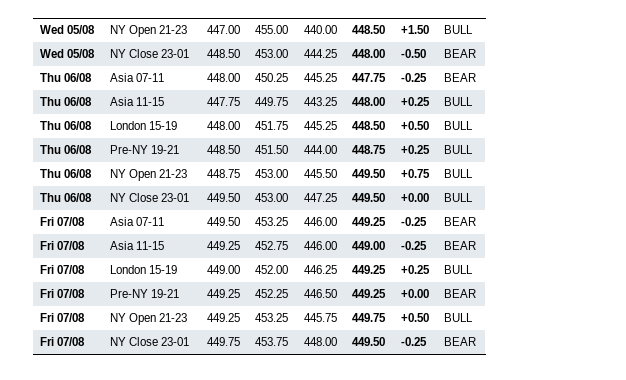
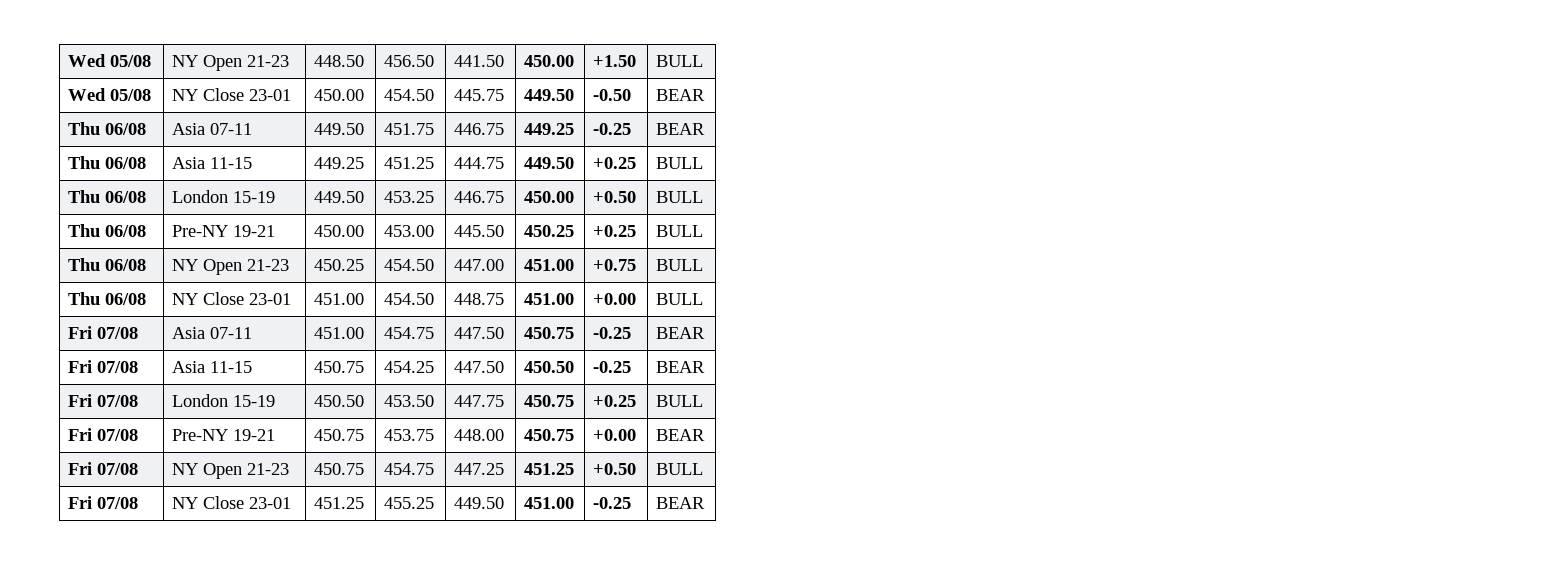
- Wed 05/08 | NY Open 21-23 | 447.00 | 455.00 | 440.00 | 448.50 | +1.50 | BULL
+ Wed 05/08 | NY Open 21-23 | 448.50 | 456.50 | 441.50 | 450.00 | +1.50 | BULL
- Wed 05/08 | NY Close 23-01 | 448.50 | 453.00 | 444.25 | 448.00 | -0.50 | BEAR
+ Wed 05/08 | NY Close 23-01 | 450.00 | 454.50 | 445.75 | 449.50 | -0.50 | BEAR
- Thu 06/08 | Asia 07-11 | 448.00 | 450.25 | 445.25 | 447.75 | -0.25 | BEAR
+ Thu 06/08 | Asia 07-11 | 449.50 | 451.75 | 446.75 | 449.25 | -0.25 | BEAR
- Thu 06/08 | Asia 11-15 | 447.75 | 449.75 | 443.25 | 448.00 | +0.25 | BULL
+ Thu 06/08 | Asia 11-15 | 449.25 | 451.25 | 444.75 | 449.50 | +0.25 | BULL
- Thu 06/08 | London 15-19 | 448.00 | 451.75 | 445.25 | 448.50 | +0.50 | BULL
+ Thu 06/08 | London 15-19 | 449.50 | 453.25 | 446.75 | 450.00 | +0.50 | BULL
- Thu 06/08 | Pre-NY 19-21 | 448.50 | 451.50 | 444.00 | 448.75 | +0.25 | BULL
+ Thu 06/08 | Pre-NY 19-21 | 450.00 | 453.00 | 445.50 | 450.25 | +0.25 | BULL
- Thu 06/08 | NY Open 21-23 | 448.75 | 453.00 | 445.50 | 449.50 | +0.75 | BULL
+ Thu 06/08 | NY Open 21-23 | 450.25 | 454.50 | 447.00 | 451.00 | +0.75 | BULL
- Thu 06/08 | NY Close 23-01 | 449.50 | 453.00 | 447.25 | 449.50 | +0.00 | BULL
+ Thu 06/08 | NY Close 23-01 | 451.00 | 454.50 | 448.75 | 451.00 | +0.00 | BULL
- Fri 07/08 | Asia 07-11 | 449.50 | 453.25 | 446.00 | 449.25 | -0.25 | BEAR
+ Fri 07/08 | Asia 07-11 | 451.00 | 454.75 | 447.50 | 450.75 | -0.25 | BEAR
- Fri 07/08 | Asia 11-15 | 449.25 | 452.75 | 446.00 | 449.00 | -0.25 | BEAR
+ Fri 07/08 | Asia 11-15 | 450.75 | 454.25 | 447.50 | 450.50 | -0.25 | BEAR
- Fri 07/08 | London 15-19 | 449.00 | 452.00 | 446.25 | 449.25 | +0.25 | BULL
+ Fri 07/08 | London 15-19 | 450.50 | 453.50 | 447.75 | 450.75 | +0.25 | BULL
- Fri 07/08 | Pre-NY 19-21 | 449.25 | 452.25 | 446.50 | 449.25 | +0.00 | BEAR
+ Fri 07/08 | Pre-NY 19-21 | 450.75 | 453.75 | 448.00 | 450.75 | +0.00 | BEAR
- Fri 07/08 | NY Open 21-23 | 449.25 | 453.25 | 445.75 | 449.75 | +0.50 | BULL
+ Fri 07/08 | NY Open 21-23 | 450.75 | 454.75 | 447.25 | 451.25 | +0.50 | BULL
- Fri 07/08 | NY Close 23-01 | 449.75 | 453.75 | 448.00 | 449.50 | -0.25 | BEAR
+ Fri 07/08 | NY Close 23-01 | 451.25 | 455.25 | 449.50 | 451.00 | -0.25 | BEAR

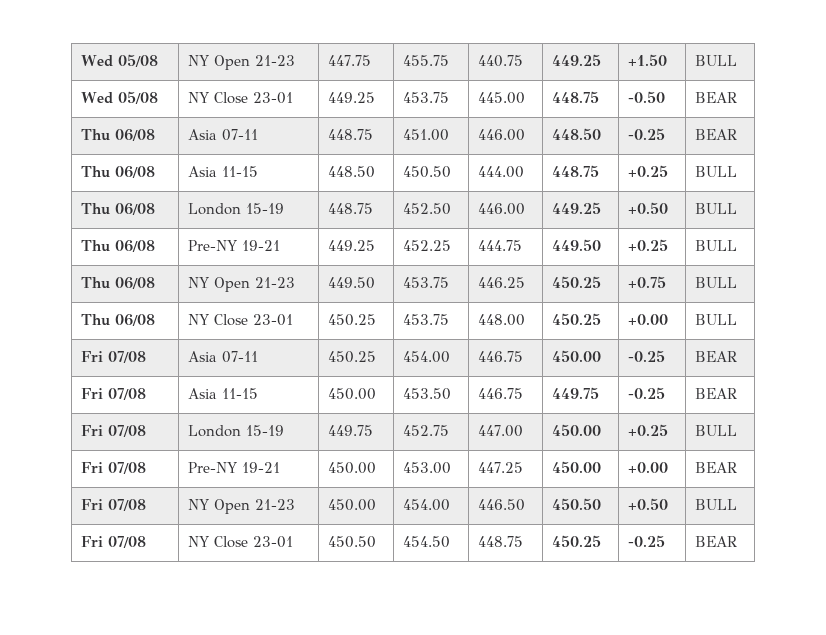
- Wed 05/08 | NY Open 21-23 | 448.50 | 456.50 | 441.50 | 450.00 | +1.50 | BULL
+ Wed 05/08 | NY Open 21-23 | 447.75 | 455.75 | 440.75 | 449.25 | +1.50 | BULL
- Wed 05/08 | NY Close 23-01 | 450.00 | 454.50 | 445.75 | 449.50 | -0.50 | BEAR
+ Wed 05/08 | NY Close 23-01 | 449.25 | 453.75 | 445.00 | 448.75 | -0.50 | BEAR
- Thu 06/08 | Asia 07-11 | 449.50 | 451.75 | 446.75 | 449.25 | -0.25 | BEAR
+ Thu 06/08 | Asia 07-11 | 448.75 | 451.00 | 446.00 | 448.50 | -0.25 | BEAR
- Thu 06/08 | Asia 11-15 | 449.25 | 451.25 | 444.75 | 449.50 | +0.25 | BULL
- Thu 06/08 | London 15-19 | 449.50 | 453.25 | 446.75 | 450.00 | +0.50 | BULL
- Thu 06/08 | Pre-NY 19-21 | 450.00 | 453.00 | 445.50 | 450.25 | +0.25 | BULL
+ Thu 06/08 | Asia 11-15 | 448.50 | 450.50 | 444.00 | 448.75 | +0.25 | BULL
+ Thu 06/08 | London 15-19 | 448.75 | 452.50 | 446.00 | 449.25 | +0.50 | BULL
+ Thu 06/08 | Pre-NY 19-21 | 449.25 | 452.25 | 444.75 | 449.50 | +0.25 | BULL
- Thu 06/08 | NY Open 21-23 | 450.25 | 454.50 | 447.00 | 451.00 | +0.75 | BULL
+ Thu 06/08 | NY Open 21-23 | 449.50 | 453.75 | 446.25 | 450.25 | +0.75 | BULL
- Thu 06/08 | NY Close 23-01 | 451.00 | 454.50 | 448.75 | 451.00 | +0.00 | BULL
+ Thu 06/08 | NY Close 23-01 | 450.25 | 453.75 | 448.00 | 450.25 | +0.00 | BULL
- Fri 07/08 | Asia 07-11 | 451.00 | 454.75 | 447.50 | 450.75 | -0.25 | BEAR
+ Fri 07/08 | Asia 07-11 | 450.25 | 454.00 | 446.75 | 450.00 | -0.25 | BEAR
- Fri 07/08 | Asia 11-15 | 450.75 | 454.25 | 447.50 | 450.50 | -0.25 | BEAR
+ Fri 07/08 | Asia 11-15 | 450.00 | 453.50 | 446.75 | 449.75 | -0.25 | BEAR
- Fri 07/08 | London 15-19 | 450.50 | 453.50 | 447.75 | 450.75 | +0.25 | BULL
+ Fri 07/08 | London 15-19 | 449.75 | 452.75 | 447.00 | 450.00 | +0.25 | BULL
- Fri 07/08 | Pre-NY 19-21 | 450.75 | 453.75 | 448.00 | 450.75 | +0.00 | BEAR
+ Fri 07/08 | Pre-NY 19-21 | 450.00 | 453.00 | 447.25 | 450.00 | +0.00 | BEAR
- Fri 07/08 | NY Open 21-23 | 450.75 | 454.75 | 447.25 | 451.25 | +0.50 | BULL
+ Fri 07/08 | NY Open 21-23 | 450.00 | 454.00 | 446.50 | 450.50 | +0.50 | BULL
- Fri 07/08 | NY Close 23-01 | 451.25 | 455.25 | 449.50 | 451.00 | -0.25 | BEAR
+ Fri 07/08 | NY Close 23-01 | 450.50 | 454.50 | 448.75 | 450.25 | -0.25 | BEAR

